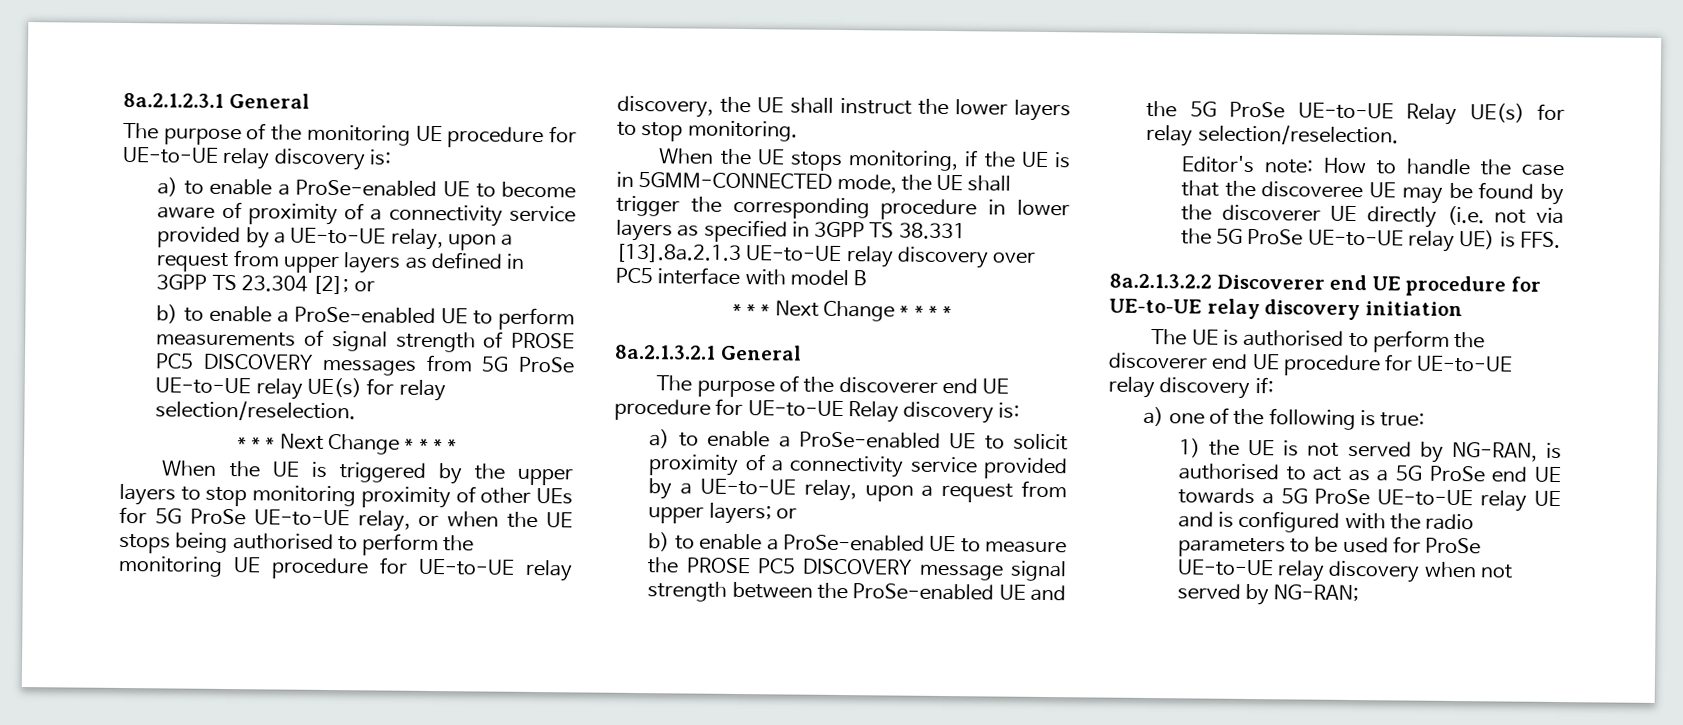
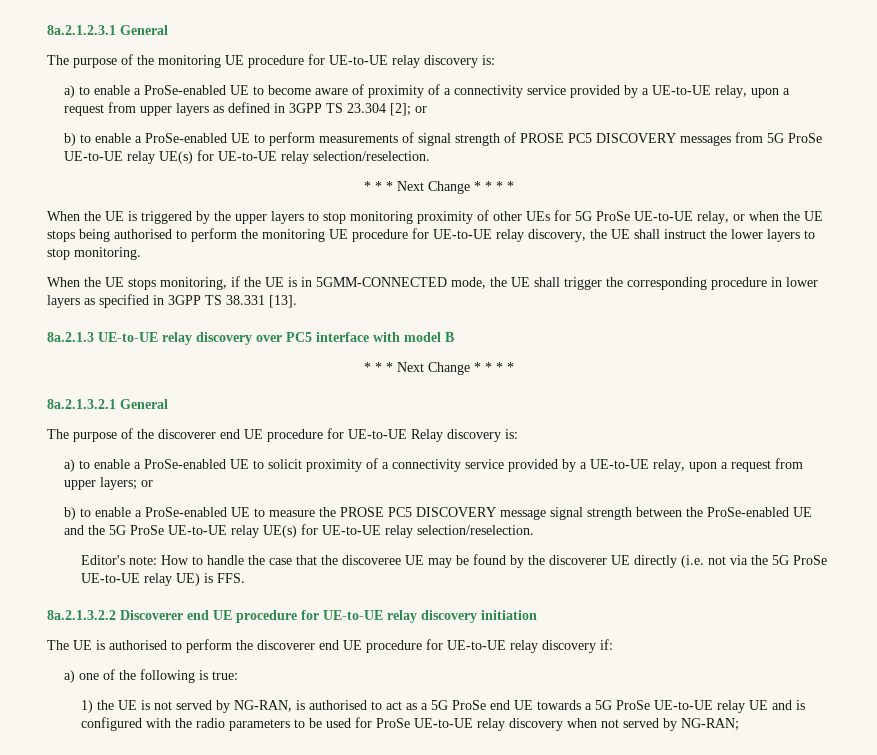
- b) to enable a ProSe-enabled UE to perform measurements of signal strength of PROSE PC5 DISCOVERY messages from 5G ProSe UE-to-UE relay UE(s) for relay selection/reselection.
+ b) to enable a ProSe-enabled UE to perform measurements of signal strength of PROSE PC5 DISCOVERY messages from 5G ProSe UE-to-UE relay UE(s) for UE-to-UE relay selection/reselection.
- When the UE stops monitoring, if the UE is in 5GMM-CONNECTED mode, the UE shall trigger the corresponding procedure in lower layers as specified in 3GPP TS 38.331 [13].8a.2.1.3 UE-to-UE relay discovery over PC5 interface with model B
+ When the UE stops monitoring, if the UE is in 5GMM-CONNECTED mode, the UE shall trigger the corresponding procedure in lower layers as specified in 3GPP TS 38.331 [13].
+ 8a.2.1.3 UE-to-UE relay discovery over PC5 interface with model B
- b) to enable a ProSe-enabled UE to measure the PROSE PC5 DISCOVERY message signal strength between the ProSe-enabled UE and the 5G ProSe UE-to-UE Relay UE(s) for relay selection/reselection.
+ b) to enable a ProSe-enabled UE to measure the PROSE PC5 DISCOVERY message signal strength between the ProSe-enabled UE and the 5G ProSe UE-to-UE relay UE(s) for UE-to-UE relay selection/reselection.

